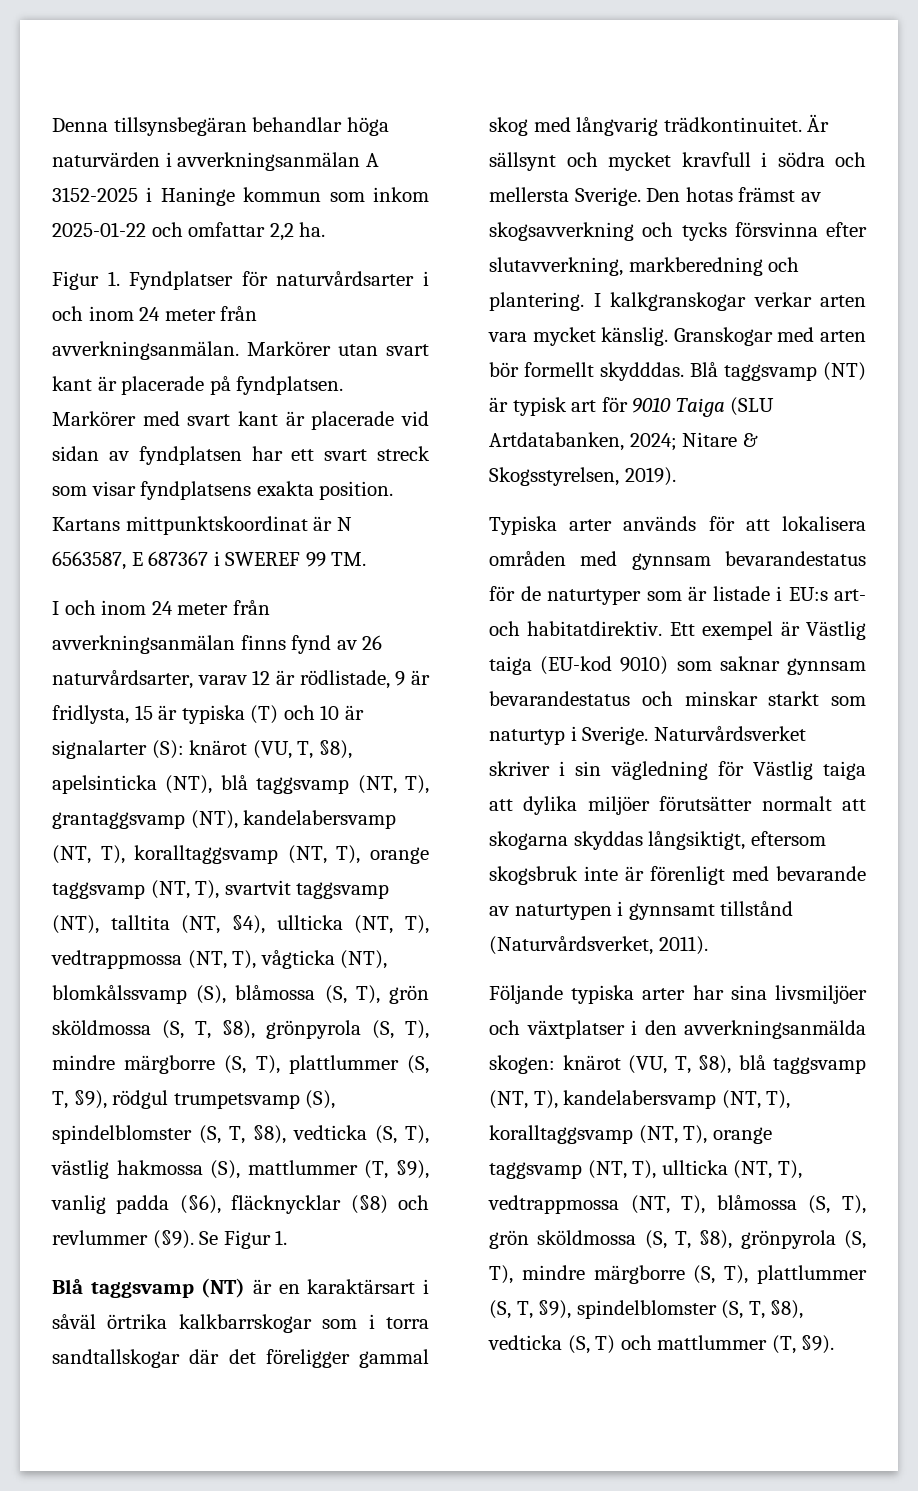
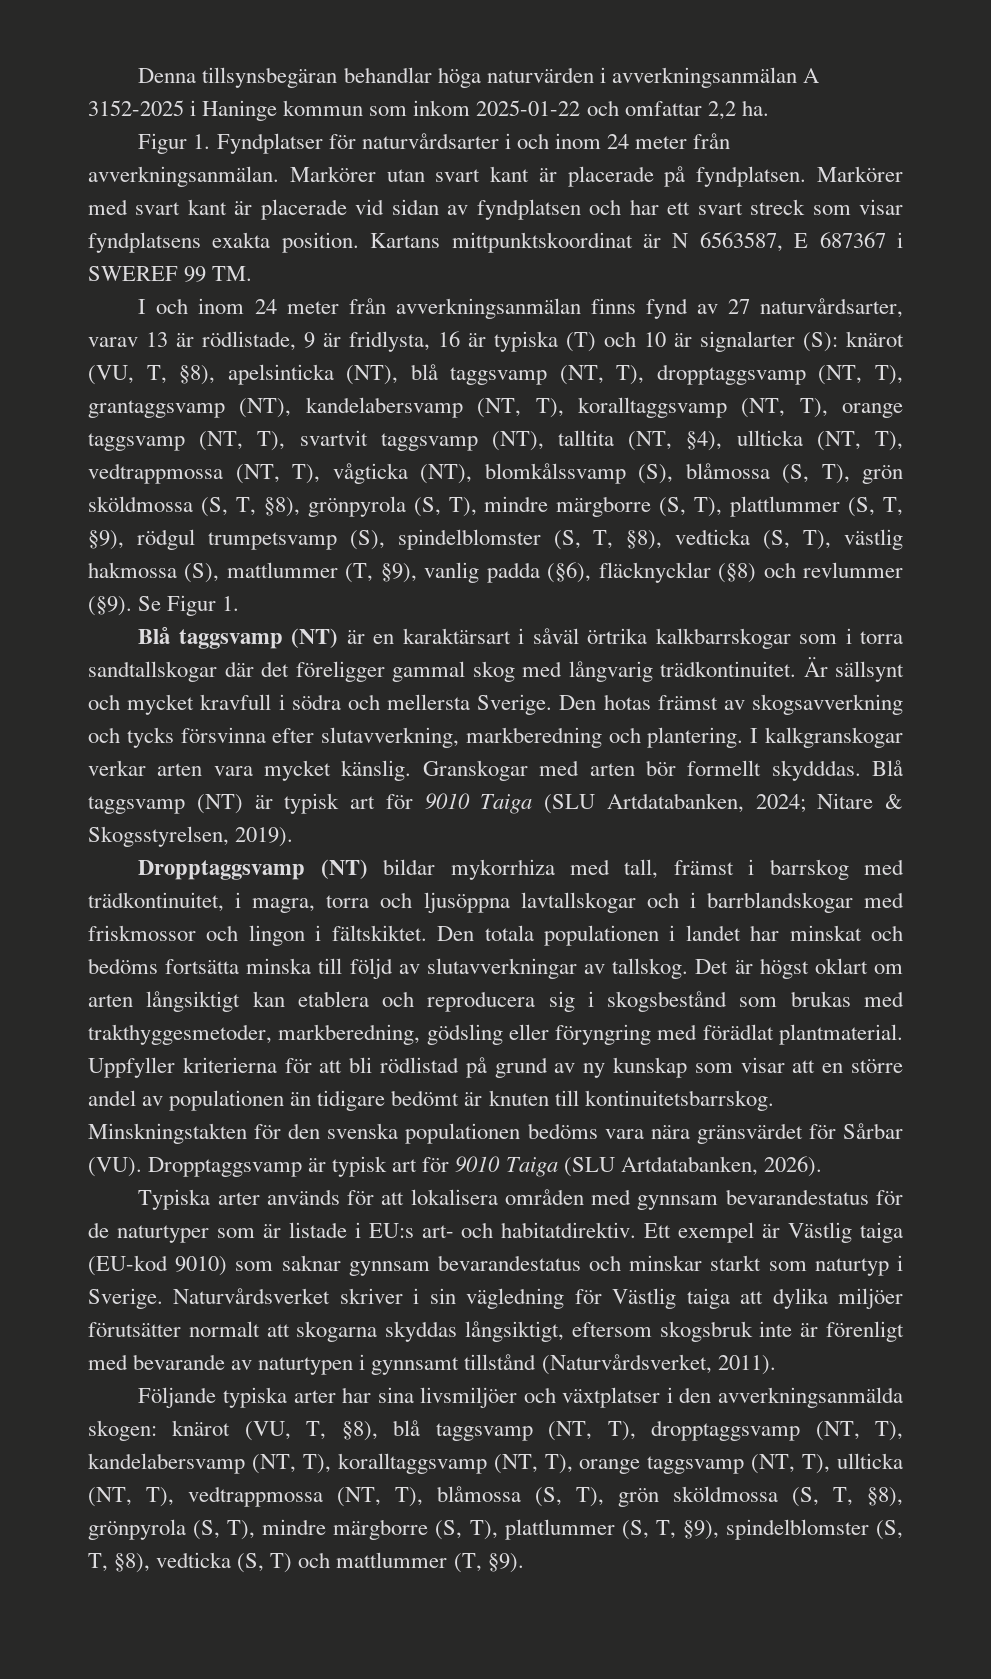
- Markörer med svart kant är placerade vid sidan av fyndplatsen har ett svart streck som visar fyndplatsens exakta position.
+ Markörer med svart kant är placerade vid sidan av fyndplatsen och har ett svart streck som visar fyndplatsens exakta position.
- I och inom 24 meter från avverkningsanmälan finns fynd av 26 naturvårdsarter, varav 12 är rödlistade, 9 är fridlysta, 15 är typiska (T) och 10 är signalarter (S):
+ I och inom 24 meter från avverkningsanmälan finns fynd av 27 naturvårdsarter, varav 13 är rödlistade, 9 är fridlysta, 16 är typiska (T) och 10 är signalarter (S):
- knärot (VU, T, §8), apelsinticka (NT), blå taggsvamp (NT, T), grantaggsvamp (NT), kandelabersvamp (NT, T), koralltaggsvamp (NT, T), orange taggsvamp (NT, T), svartvit taggsvamp (NT), talltita (NT, §4), ullticka (NT, T), vedtrappmossa (NT, T), vågticka (NT), blomkålssvamp (S), blåmossa (S, T), grön sköldmossa (S, T, §8), grönpyrola (S, T), mindre märgborre (S, T), plattlummer (S, T, §9), rödgul trumpetsvamp (S), spindelblomster (S, T, §8), vedticka (S, T), västlig hakmossa (S), mattlummer (T, §9), vanlig padda (§6), fläcknycklar (§8) och revlummer (§9).
+ knärot (VU, T, §8), apelsinticka (NT), blå taggsvamp (NT, T), dropptaggsvamp (NT, T), grantaggsvamp (NT), kandelabersvamp (NT, T), koralltaggsvamp (NT, T), orange taggsvamp (NT, T), svartvit taggsvamp (NT), talltita (NT, §4), ullticka (NT, T), vedtrappmossa (NT, T), vågticka (NT), blomkålssvamp (S), blåmossa (S, T), grön sköldmossa (S, T, §8), grönpyrola (S, T), mindre märgborre (S, T), plattlummer (S, T, §9), rödgul trumpetsvamp (S), spindelblomster (S, T, §8), vedticka (S, T), västlig hakmossa (S), mattlummer (T, §9), vanlig padda (§6), fläcknycklar (§8) och revlummer (§9).
+ Dropptaggsvamp (NT) bildar mykorrhiza med tall, främst i barrskog med trädkontinuitet, i magra, torra och ljusöppna lavtallskogar och i barrblandskogar med friskmossor och lingon i fältskiktet. Den totala populationen i landet har minskat och bedöms fortsätta minska till följd av slutavverkningar av tallskog. Det är högst oklart om arten långsiktigt kan etablera och reproducera sig i skogsbestånd som brukas med trakthyggesmetoder, markberedning, gödsling eller föryngring med förädlat plantmaterial. Uppfyller kriterierna för att bli rödlistad på grund av ny kunskap som visar att en större andel av populationen än tidigare bedömt är knuten till kontinuitetsbarrskog. Minskningstakten för den svenska populationen bedöms vara nära gränsvärdet för Sårbar (VU). Dropptaggsvamp är typisk art för 9010 Taiga (SLU Artdatabanken, 2026).
- knärot (VU, T, §8), blå taggsvamp (NT, T), kandelabersvamp (NT, T), koralltaggsvamp (NT, T), orange taggsvamp (NT, T), ullticka (NT, T), vedtrappmossa (NT, T), blåmossa (S, T), grön sköldmossa (S, T, §8), grönpyrola (S, T), mindre märgborre (S, T), plattlummer (S, T, §9), spindelblomster (S, T, §8), vedticka (S, T) och mattlummer (T, §9).
+ knärot (VU, T, §8), blå taggsvamp (NT, T), dropptaggsvamp (NT, T), kandelabersvamp (NT, T), koralltaggsvamp (NT, T), orange taggsvamp (NT, T), ullticka (NT, T), vedtrappmossa (NT, T), blåmossa (S, T), grön sköldmossa (S, T, §8), grönpyrola (S, T), mindre märgborre (S, T), plattlummer (S, T, §9), spindelblomster (S, T, §8), vedticka (S, T) och mattlummer (T, §9).

